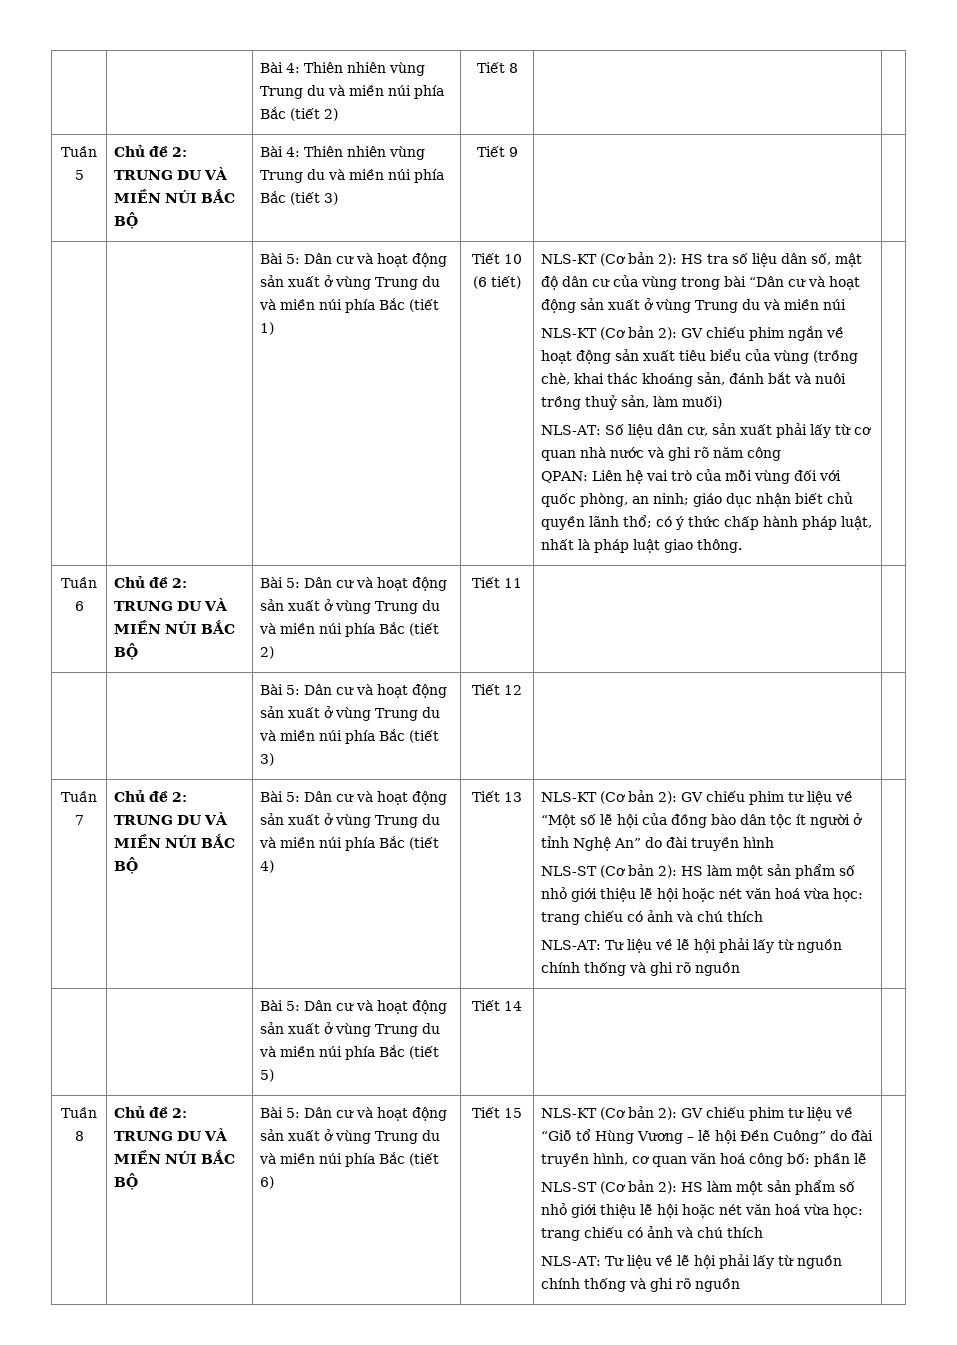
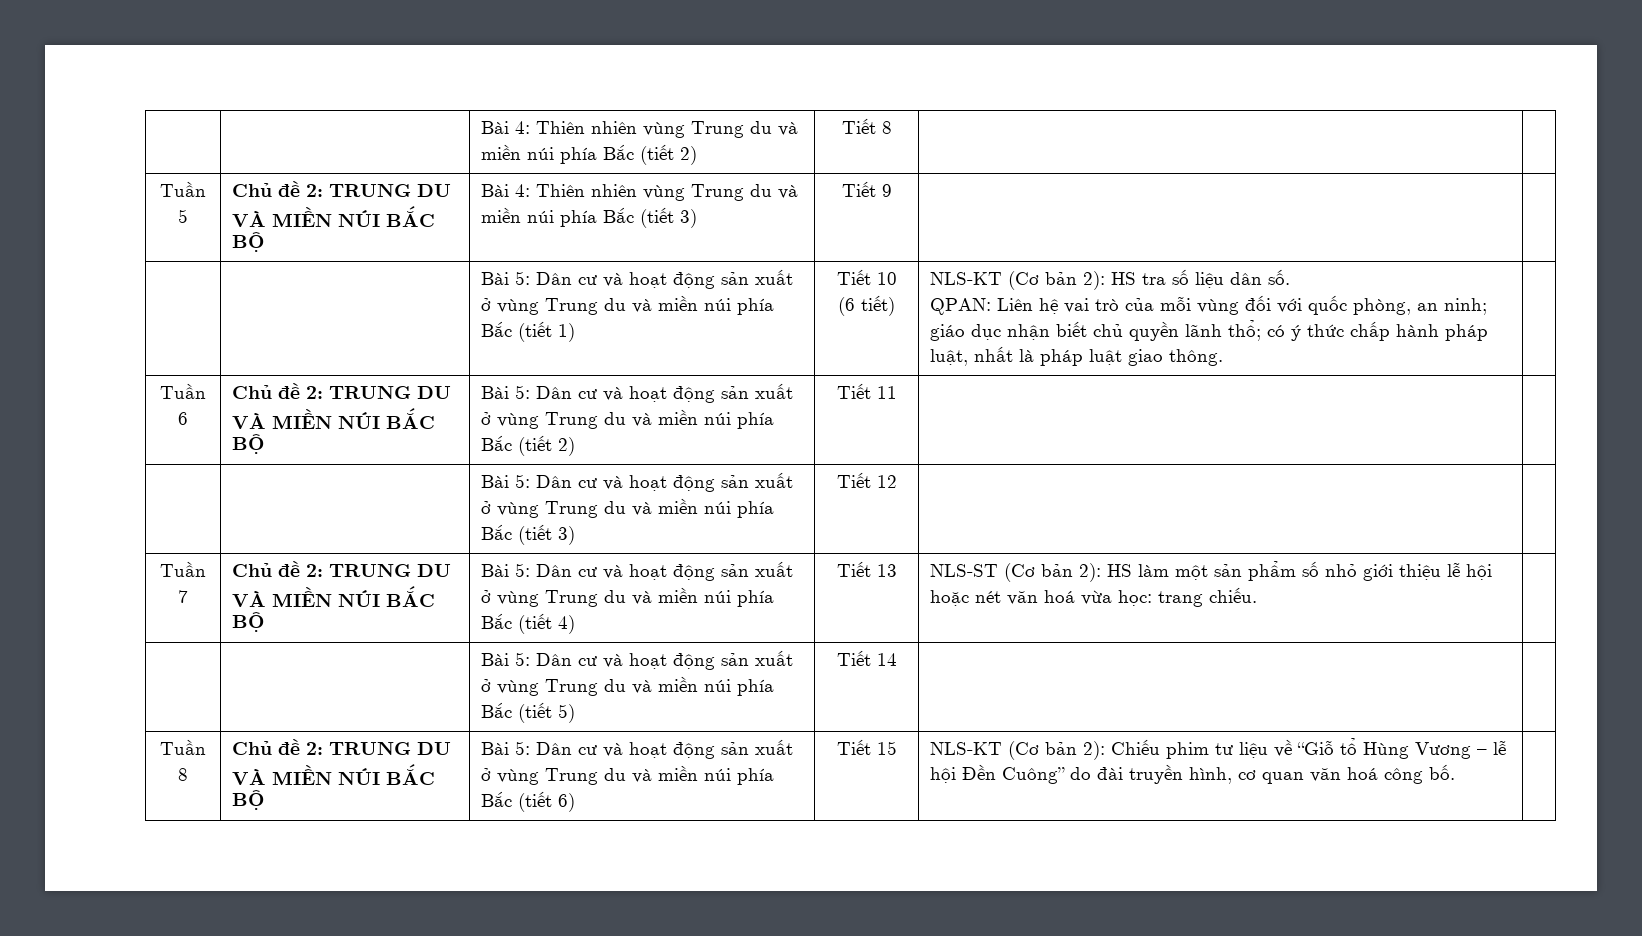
- NLS-KT (Cơ bản 2): HS tra số liệu dân số, mật độ dân cư của vùng trong bài “Dân cư và hoạt động sản xuất ở vùng Trung du và miền núi
- NLS-KT (Cơ bản 2): GV chiếu phim ngắn về hoạt động sản xuất tiêu biểu của vùng (trồng chè, khai thác khoáng sản, đánh bắt và nuôi trồng thuỷ sản, làm muối)
- NLS-AT: Số liệu dân cư, sản xuất phải lấy từ cơ quan nhà nước và ghi rõ năm công
+ NLS-KT (Cơ bản 2): HS tra số liệu dân số.
- NLS-KT (Cơ bản 2): GV chiếu phim tư liệu về “Một số lễ hội của đồng bào dân tộc ít người ở tỉnh Nghệ An” do đài truyền hình
- NLS-ST (Cơ bản 2): HS làm một sản phẩm số nhỏ giới thiệu lễ hội hoặc nét văn hoá vừa học: trang chiếu có ảnh và chú thích
- NLS-AT: Tư liệu về lễ hội phải lấy từ nguồn chính thống và ghi rõ nguồn
+ NLS-ST (Cơ bản 2): HS làm một sản phẩm số nhỏ giới thiệu lễ hội hoặc nét văn hoá vừa học: trang chiếu.
- NLS-KT (Cơ bản 2): GV chiếu phim tư liệu về “Giỗ tổ Hùng Vương – lễ hội Đền Cuông” do đài truyền hình, cơ quan văn hoá công bố: phần lễ
- NLS-ST (Cơ bản 2): HS làm một sản phẩm số nhỏ giới thiệu lễ hội hoặc nét văn hoá vừa học: trang chiếu có ảnh và chú thích
- NLS-AT: Tư liệu về lễ hội phải lấy từ nguồn chính thống và ghi rõ nguồn
+ NLS-KT (Cơ bản 2): Chiếu phim tư liệu về “Giỗ tổ Hùng Vương – lễ hội Đền Cuông” do đài truyền hình, cơ quan văn hoá công bố.

